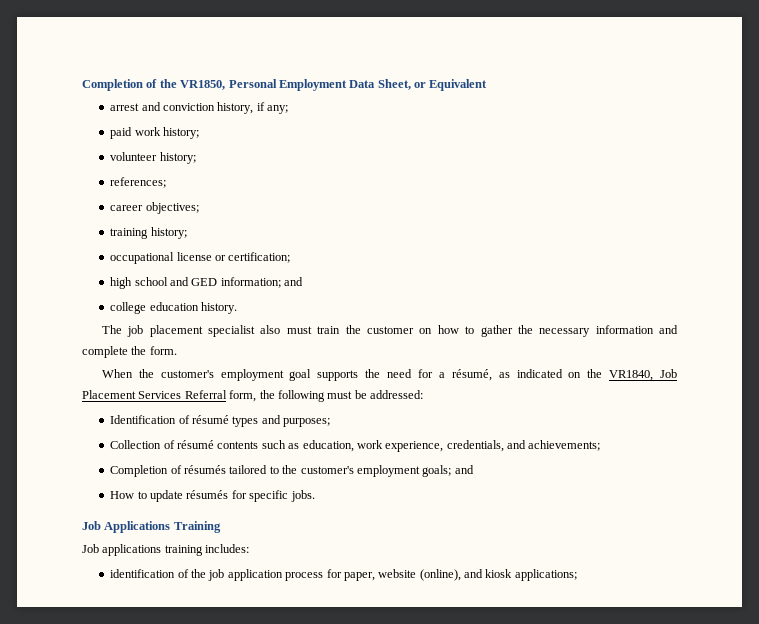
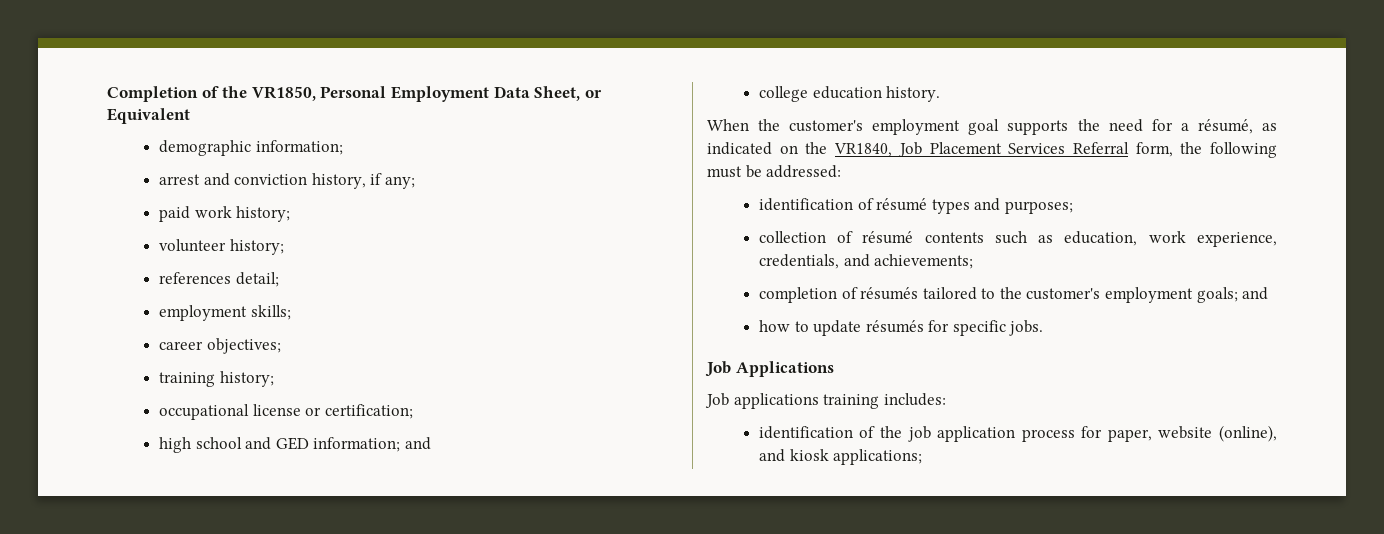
+ demographic information;
- references;
+ references detail;
+ employment skills;
- The job placement specialist also must train the customer on how to gather the necessary information and complete the form.
- Identification of résumé types and purposes;
+ identification of résumé types and purposes;
- Collection of résumé contents such as education, work experience, credentials, and achievements;
+ collection of résumé contents such as education, work experience, credentials, and achievements;
- Completion of résumés tailored to the customer's employment goals; and
+ completion of résumés tailored to the customer's employment goals; and
- How to update résumés for specific jobs.
+ how to update résumés for specific jobs.
- Job Applications Training
+ Job Applications

